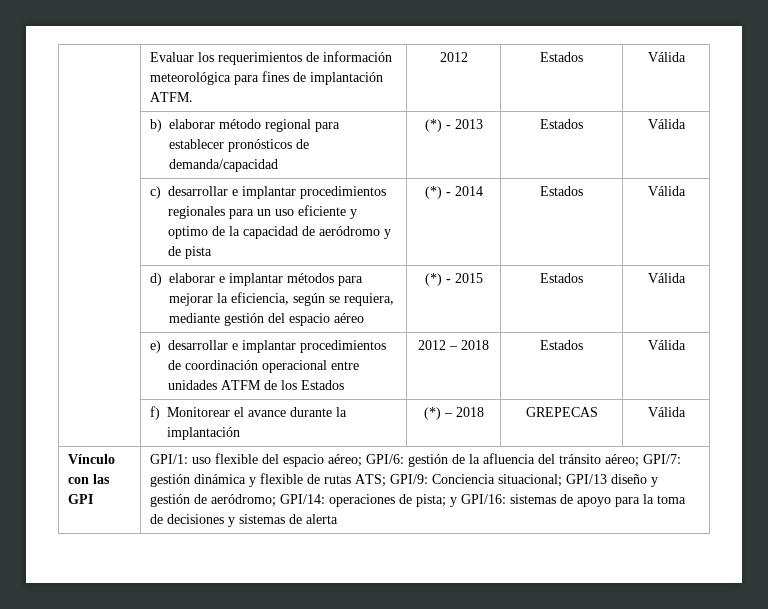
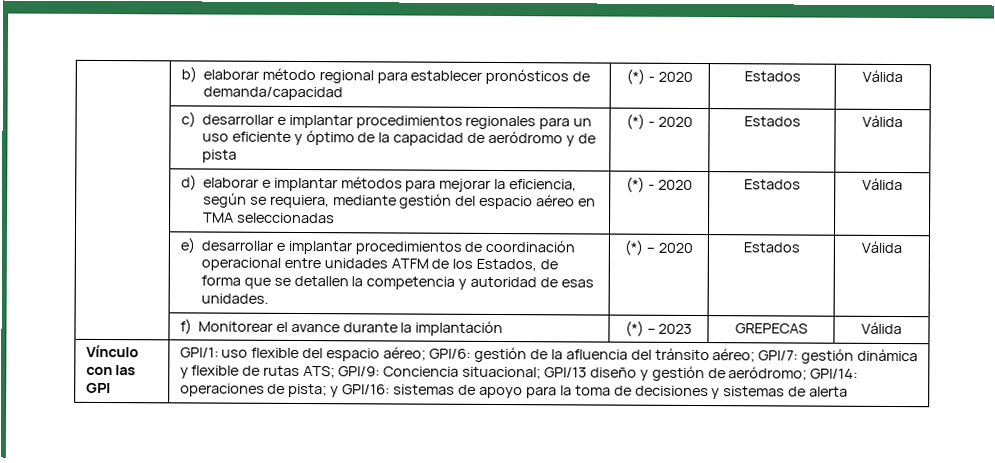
- | Evaluar los requerimientos de información meteorológica para fines de implantación ATFM. | 2012 | Estados | Válida
- | b) elaborar método regional para establecer pronósticos de demanda/capacidad | (*) - 2013 | Estados | Válida
+ | b) elaborar método regional para establecer pronósticos de demanda/capacidad | (*) - 2020 | Estados | Válida
- | c) desarrollar e implantar procedimientos regionales para un uso eficiente y optimo de la capacidad de aeródromo y de pista | (*) - 2014 | Estados | Válida
+ | c) desarrollar e implantar procedimientos regionales para un uso eficiente y óptimo de la capacidad de aeródromo y de pista | (*) - 2020 | Estados | Válida
- | d) elaborar e implantar métodos para mejorar la eficiencia, según se requiera, mediante gestión del espacio aéreo | (*) - 2015 | Estados | Válida
+ | d) elaborar e implantar métodos para mejorar la eficiencia, según se requiera, mediante gestión del espacio aéreo en TMA seleccionadas | (*) - 2020 | Estados | Válida
- | e) desarrollar e implantar procedimientos de coordinación operacional entre unidades ATFM de los Estados | 2012 – 2018 | Estados | Válida
+ | e) desarrollar e implantar procedimientos de coordinación operacional entre unidades ATFM de los Estados, de forma que se detallen la competencia y autoridad de esas unidades. | (*) – 2020 | Estados | Válida
- | f) Monitorear el avance durante la implantación | (*) – 2018 | GREPECAS | Válida
+ | f) Monitorear el avance durante la implantación | (*) – 2023 | GREPECAS | Válida

